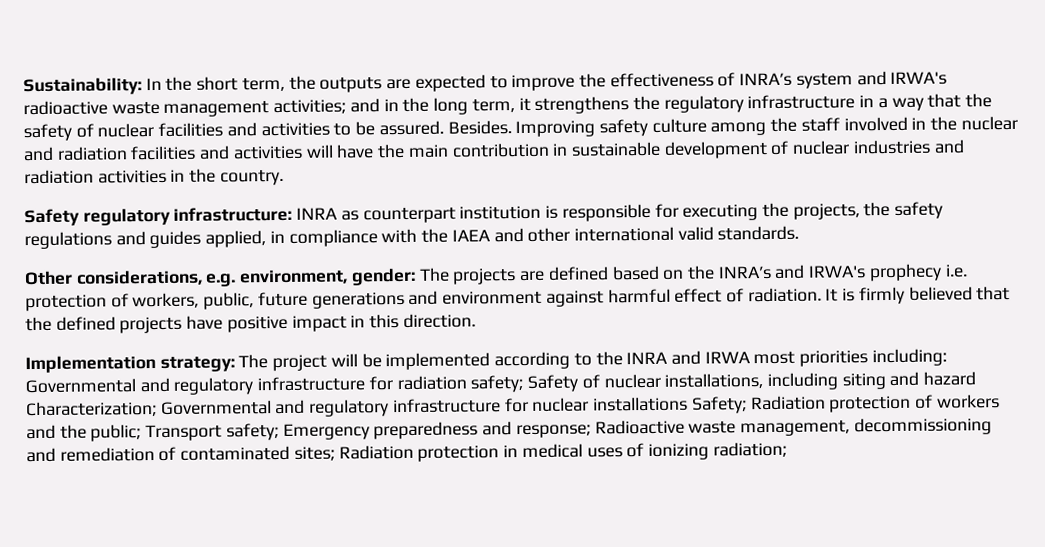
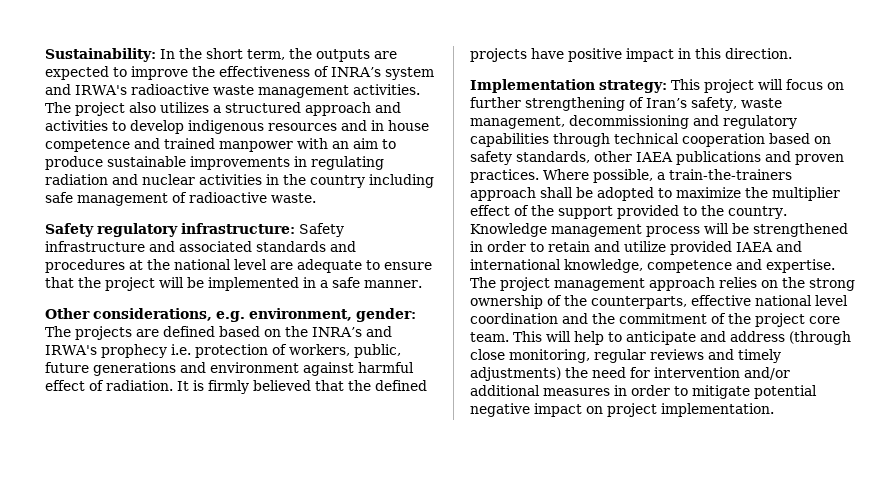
- Sustainability: In the short term, the outputs are expected to improve the effectiveness of INRA’s system and IRWA's radioactive waste management activities; and in the long term, it strengthens the regulatory infrastructure in a way that the safety of nuclear facilities and activities to be assured. Besides. Improving safety culture among the staff involved in the nuclear and radiation facilities and activities will have the main contribution in sustainable development of nuclear industries and radiation activities in the country.
- Safety regulatory infrastructure: INRA as counterpart institution is responsible for executing the projects, the safety regulations and guides applied, in compliance with the IAEA and other international valid standards.
+ Sustainability: In the short term, the outputs are expected to improve the effectiveness of INRA’s system and IRWA's radioactive waste management activities. The project also utilizes a structured approach and activities to develop indigenous resources and in house competence and trained manpower with an aim to produce sustainable improvements in regulating radiation and nuclear activities in the country including safe management of radioactive waste.
+ Safety regulatory infrastructure: Safety infrastructure and associated standards and procedures at the national level are adequate to ensure that the project will be implemented in a safe manner.
- Implementation strategy: The project will be implemented according to the INRA and IRWA most priorities including: Governmental and regulatory infrastructure for radiation safety; Safety of nuclear installations, including siting and hazard Characterization; Governmental and regulatory infrastructure for nuclear installations Safety; Radiation protection of workers and the public; Transport safety; Emergency preparedness and response; Radioactive waste management, decommissioning and remediation of contaminated sites; Radiation protection in medical uses of ionizing radiation;
+ Implementation strategy: This project will focus on further strengthening of Iran’s safety, waste management, decommissioning and regulatory capabilities through technical cooperation based on safety standards, other IAEA publications and proven practices. Where possible, a train-the-trainers approach shall be adopted to maximize the multiplier effect of the support provided to the country. Knowledge management process will be strengthened in order to retain and utilize provided IAEA and international knowledge, competence and expertise. The project management approach relies on the strong ownership of the counterparts, effective national level coordination and the commitment of the project core team. This will help to anticipate and address (through close monitoring, regular reviews and timely adjustments) the need for intervention and/or additional measures in order to mitigate potential negative impact on project implementation.

